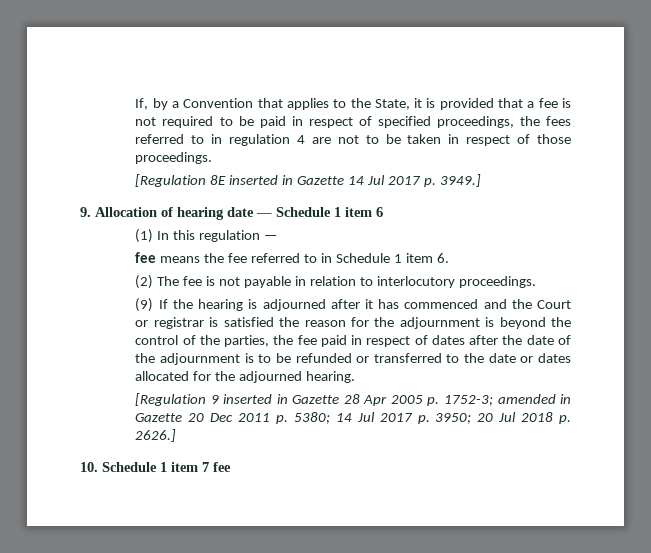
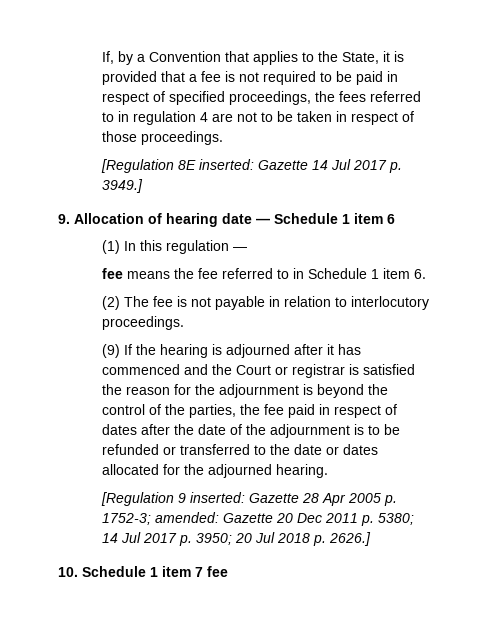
- [Regulation 8E inserted in Gazette 14 Jul 2017 p. 3949.]
+ [Regulation 8E inserted: Gazette 14 Jul 2017 p. 3949.]
- [Regulation 9 inserted in Gazette 28 Apr 2005 p. 1752-3; amended in Gazette 20 Dec 2011 p. 5380; 14 Jul 2017 p. 3950; 20 Jul 2018 p. 2626.]
+ [Regulation 9 inserted: Gazette 28 Apr 2005 p. 1752-3; amended: Gazette 20 Dec 2011 p. 5380; 14 Jul 2017 p. 3950; 20 Jul 2018 p. 2626.]

